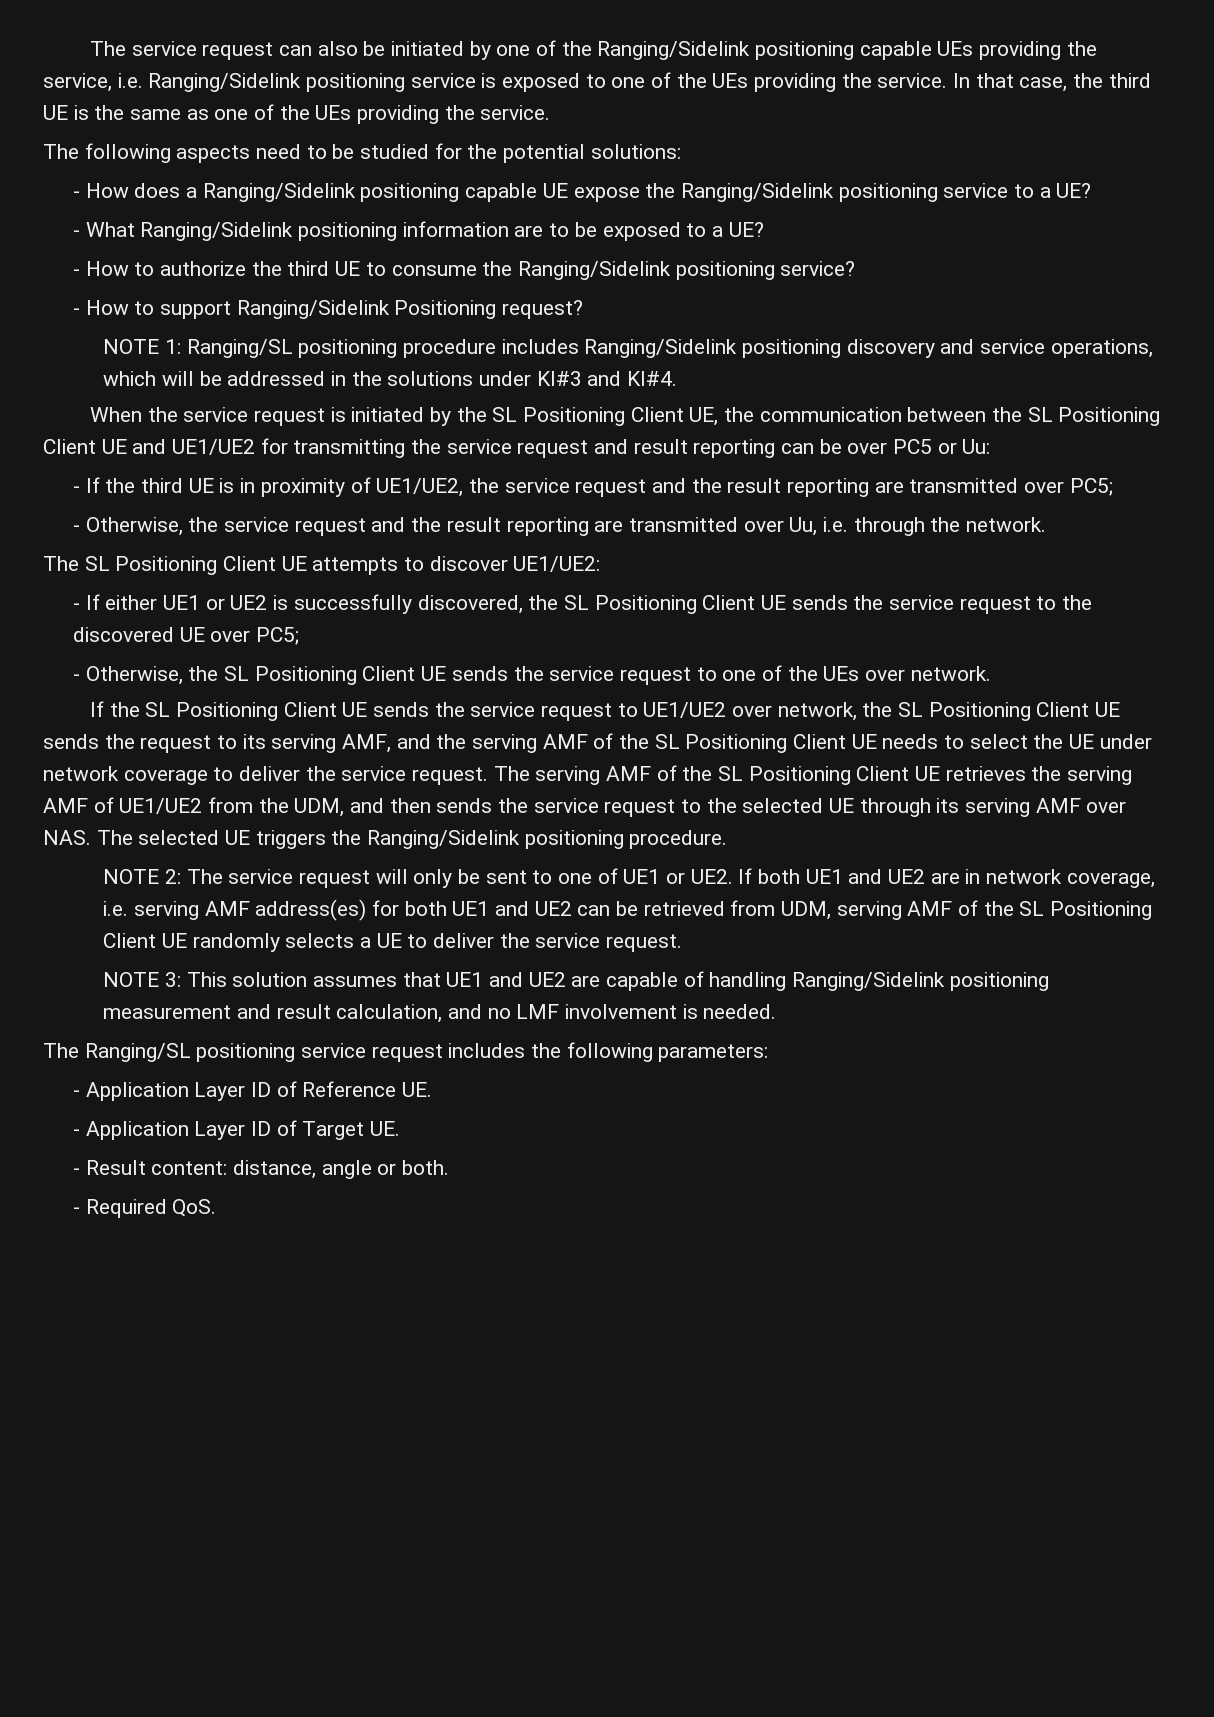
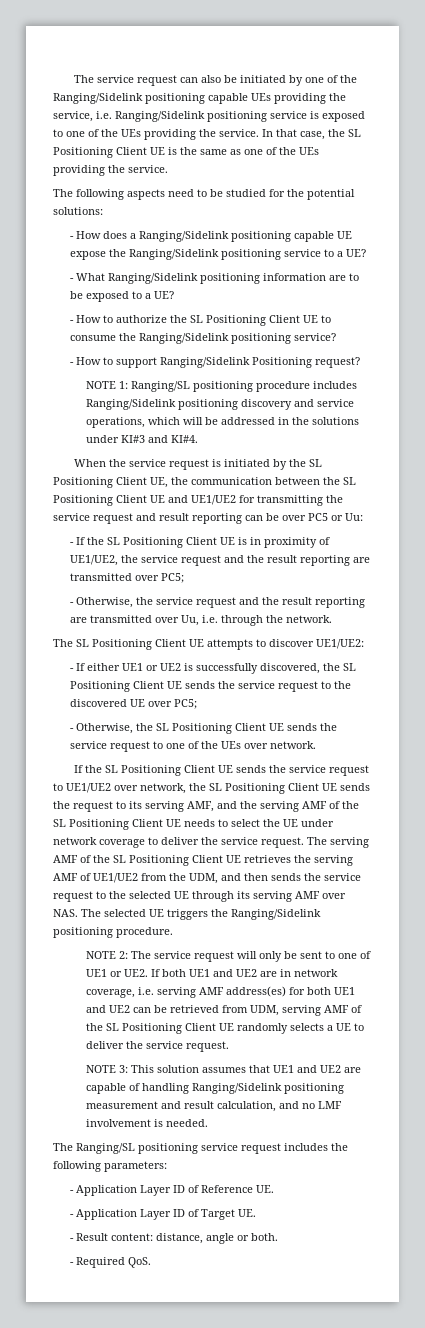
- In that case, the third UE is the same as one of the UEs providing the service.
+ In that case, the SL Positioning Client UE is the same as one of the UEs providing the service.
- - How to authorize the third UE to consume the Ranging/Sidelink positioning service?
+ - How to authorize the SL Positioning Client UE to consume the Ranging/Sidelink positioning service?
- - If the third UE is in proximity of UE1/UE2, the service request and the result reporting are transmitted over PC5;
+ - If the SL Positioning Client UE is in proximity of UE1/UE2, the service request and the result reporting are transmitted over PC5;

